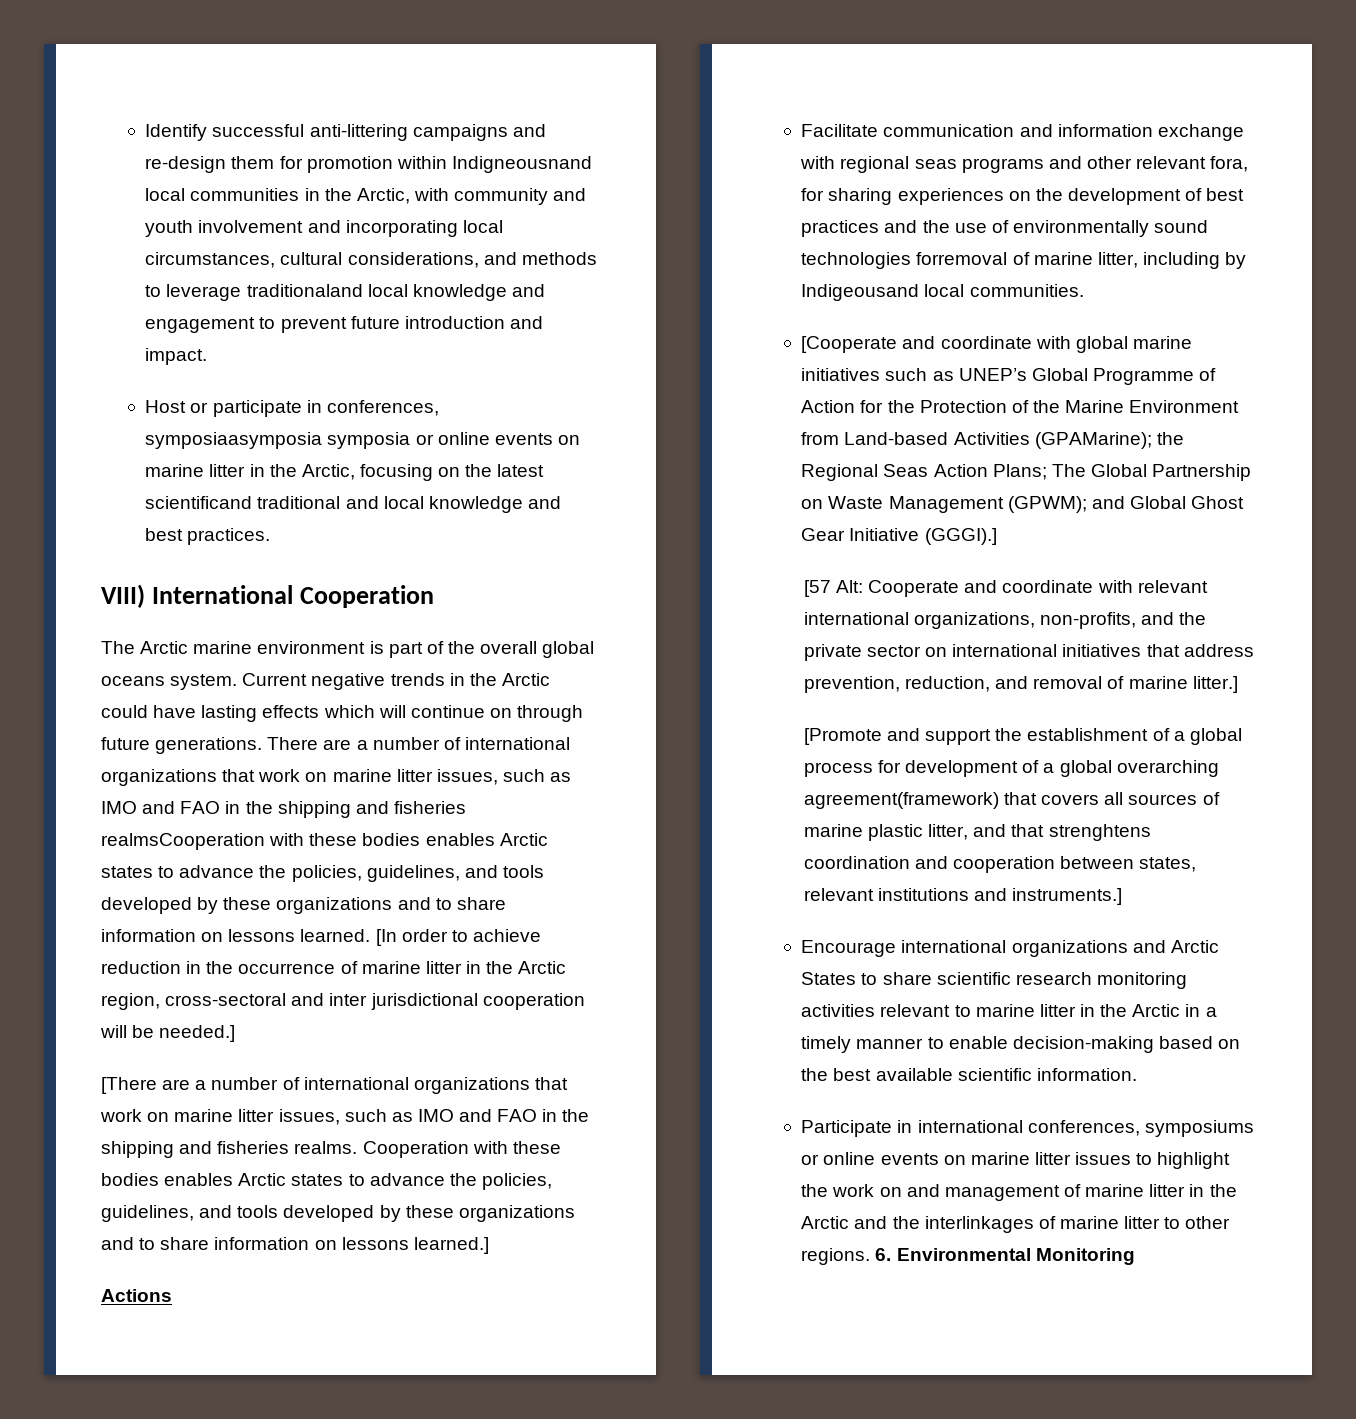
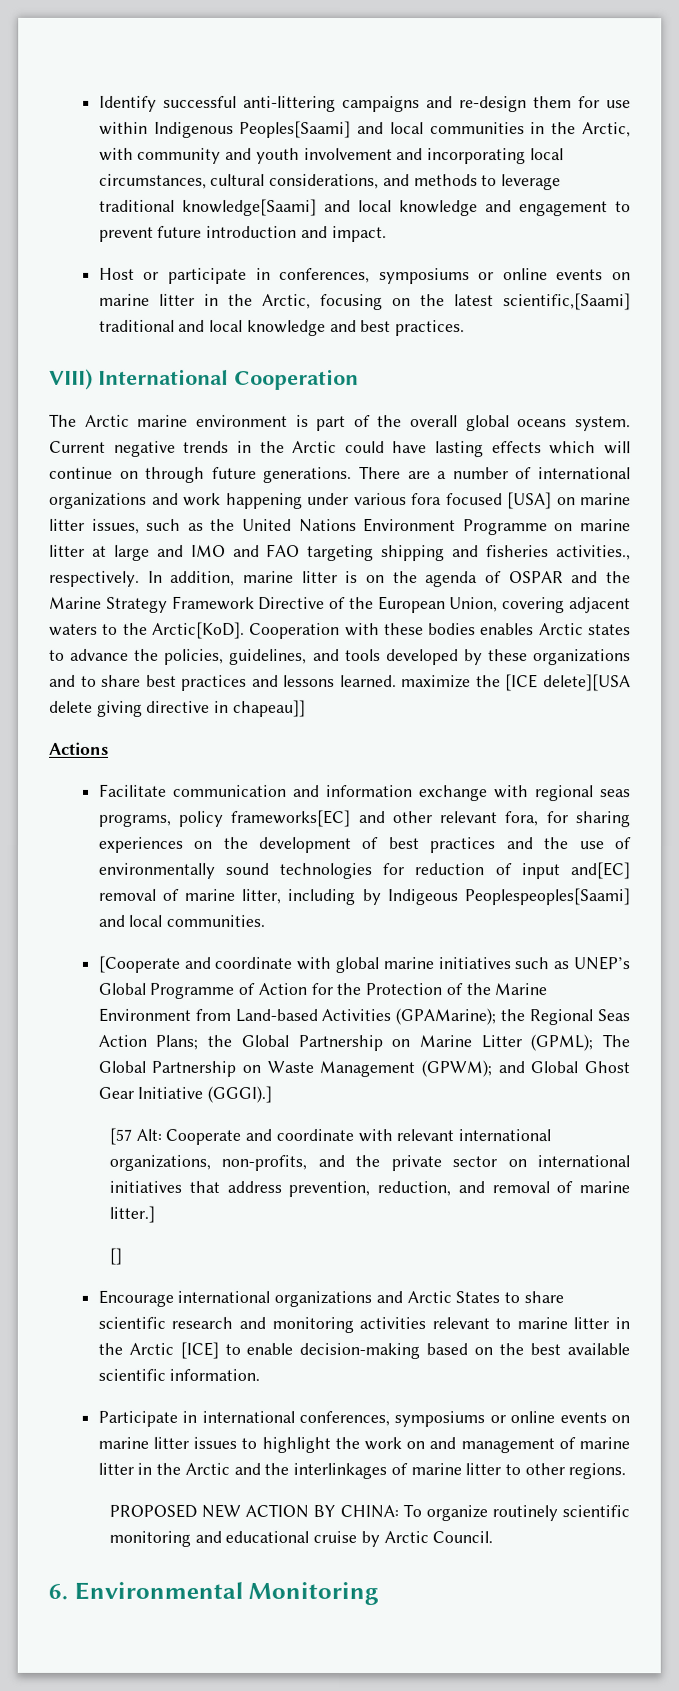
- Identify successful anti-littering campaigns and re-design them for promotion within Indigneousnand local communities in the Arctic, with community and youth involvement and incorporating local circumstances, cultural considerations, and methods to leverage traditionaland local knowledge and engagement to prevent future introduction and impact.
+ Identify successful anti-littering campaigns and re-design them for use within Indigenous Peoples[Saami] and local communities in the Arctic, with community and youth involvement and incorporating local circumstances, cultural considerations, and methods to leverage traditional knowledge[Saami] and local knowledge and engagement to prevent future introduction and impact.
- Host or participate in conferences, symposiaasymposia symposia or online events on marine litter in the Arctic, focusing on the latest scientificand traditional and local knowledge and best practices.
+ Host or participate in conferences, symposiums or online events on marine litter in the Arctic, focusing on the latest scientific,[Saami] traditional and local knowledge and best practices.
- There are a number of international organizations that work on marine litter issues, such as IMO and FAO in the shipping and fisheries realmsCooperation with these bodies enables Arctic states to advance the policies, guidelines, and tools developed by these organizations and to share information on lessons learned. [In order to achieve reduction in the occurrence of marine litter in the Arctic region, cross-sectoral and inter jurisdictional cooperation will be needed.]
- [There are a number of international organizations that work on marine litter issues, such as IMO and FAO in the shipping and fisheries realms.
+ There are a number of international organizations and work happening under various fora focused [USA] on marine litter issues, such as the United Nations Environment Programme on marine litter at large and IMO and FAO targeting shipping and fisheries activities., respectively. In addition, marine litter is on the agenda of OSPAR and the Marine Strategy Framework Directive of the European Union, covering adjacent waters to the Arctic[KoD].
- Cooperation with these bodies enables Arctic states to advance the policies, guidelines, and tools developed by these organizations and to share information on lessons learned.]
+ Cooperation with these bodies enables Arctic states to advance the policies, guidelines, and tools developed by these organizations and to share best practices and lessons learned. maximize the [ICE delete][USA delete giving directive in chapeau]]
- Facilitate communication and information exchange with regional seas programs and other relevant fora, for sharing experiences on the development of best practices and the use of environmentally sound technologies forremoval of marine litter, including by Indigeousand local communities.
+ Facilitate communication and information exchange with regional seas programs, policy frameworks[EC] and other relevant fora, for sharing experiences on the development of best practices and the use of environmentally sound technologies for reduction of input and[EC] removal of marine litter, including by Indigeous Peoplespeoples[Saami] and local communities.
- [Cooperate and coordinate with global marine initiatives such as UNEP’s Global Programme of Action for the Protection of the Marine Environment from Land-based Activities (GPAMarine); the Regional Seas Action Plans; The Global Partnership on Waste Management (GPWM); and Global Ghost Gear Initiative (GGGI).]
+ [Cooperate and coordinate with global marine initiatives such as UNEP’s Global Programme of Action for the Protection of the Marine Environment from Land-based Activities (GPAMarine); the Regional Seas Action Plans; the Global Partnership on Marine Litter (GPML); The Global Partnership on Waste Management (GPWM); and Global Ghost Gear Initiative (GGGI).]
- [Promote and support the establishment of a global process for development of a global overarching agreement(framework) that covers all sources of marine plastic litter, and that strenghtens coordination and cooperation between states, relevant institutions and instruments.]
+ []
- Encourage international organizations and Arctic States to share scientific research monitoring activities relevant to marine litter in the Arctic in a timely manner to enable decision-making based on the best available scientific information.
+ Encourage international organizations and Arctic States to share scientific research and monitoring activities relevant to marine litter in the Arctic [ICE] to enable decision-making based on the best available scientific information.
- Participate in international conferences, symposiums or online events on marine litter issues to highlight the work on and management of marine litter in the Arctic and the interlinkages of marine litter to other regions. 6. Environmental Monitoring
+ Participate in international conferences, symposiums or online events on marine litter issues to highlight the work on and management of marine litter in the Arctic and the interlinkages of marine litter to other regions.
+ PROPOSED NEW ACTION BY CHINA: To organize routinely scientific monitoring and educational cruise by Arctic Council.
+ 6. Environmental Monitoring

